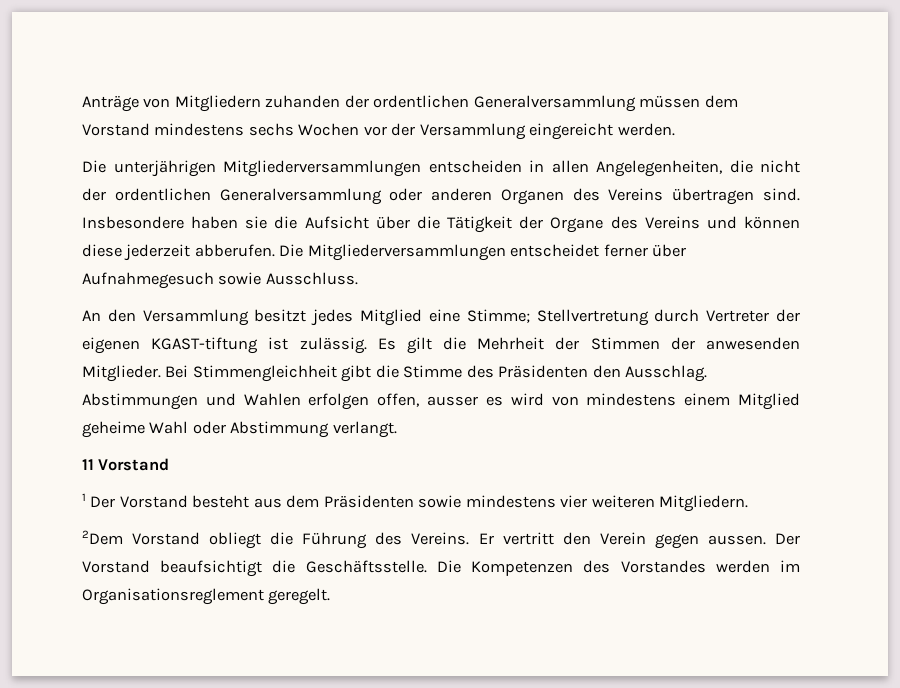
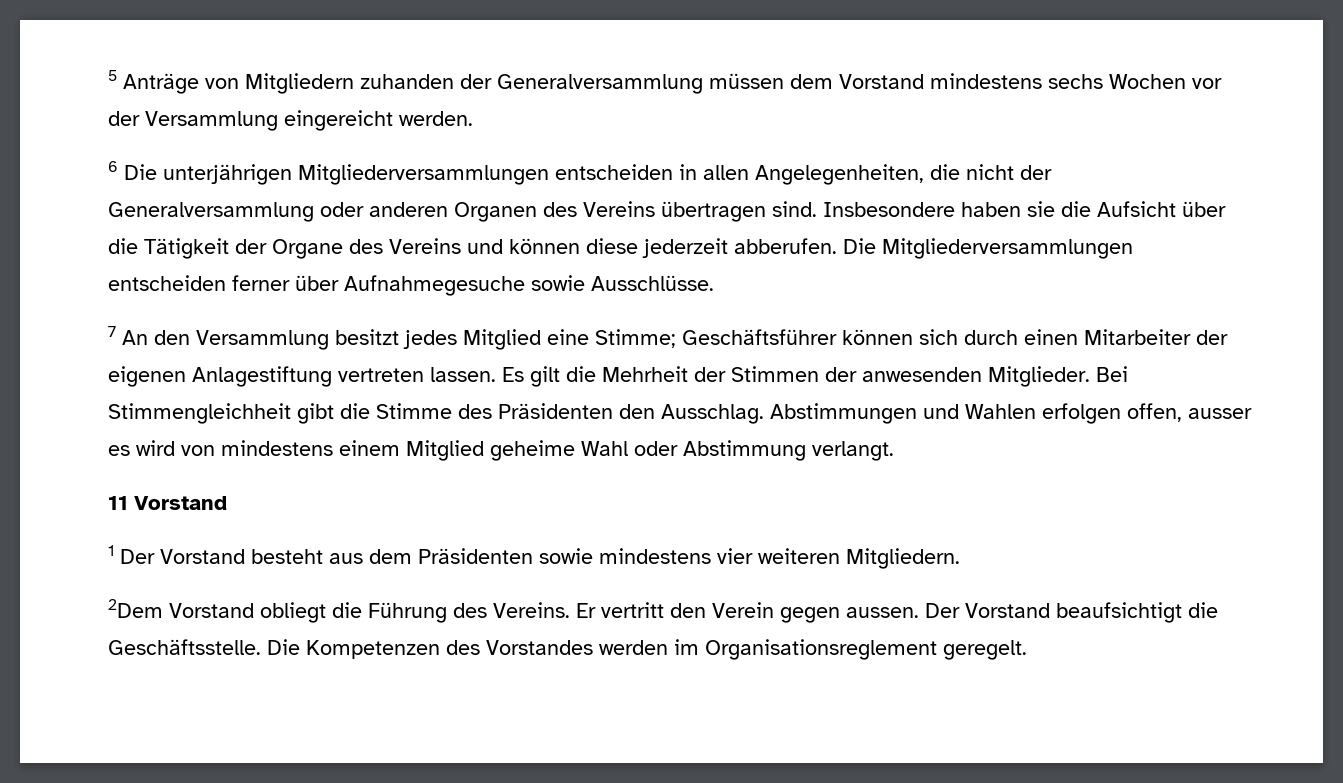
- Anträge von Mitgliedern zuhanden der ordentlichen Generalversammlung müssen dem Vorstand mindestens sechs Wochen vor der Versammlung eingereicht werden.
+ 5 Anträge von Mitgliedern zuhanden der Generalversammlung müssen dem Vorstand mindestens sechs Wochen vor der Versammlung eingereicht werden.
- Die unterjährigen Mitgliederversammlungen entscheiden in allen Angelegenheiten, die nicht der ordentlichen Generalversammlung oder anderen Organen des Vereins übertragen sind.
+ 6 Die unterjährigen Mitgliederversammlungen entscheiden in allen Angelegenheiten, die nicht der Generalversammlung oder anderen Organen des Vereins übertragen sind.
- Die Mitgliederversammlungen entscheidet ferner über Aufnahmegesuch sowie Ausschluss.
- An den Versammlung besitzt jedes Mitglied eine Stimme; Stellvertretung durch Vertreter der eigenen KGAST-tiftung ist zulässig.
+ Die Mitgliederversammlungen entscheiden ferner über Aufnahmegesuche sowie Ausschlüsse.
+ 7 An den Versammlung besitzt jedes Mitglied eine Stimme; Geschäftsführer können sich durch einen Mitarbeiter der eigenen Anlagestiftung vertreten lassen.

